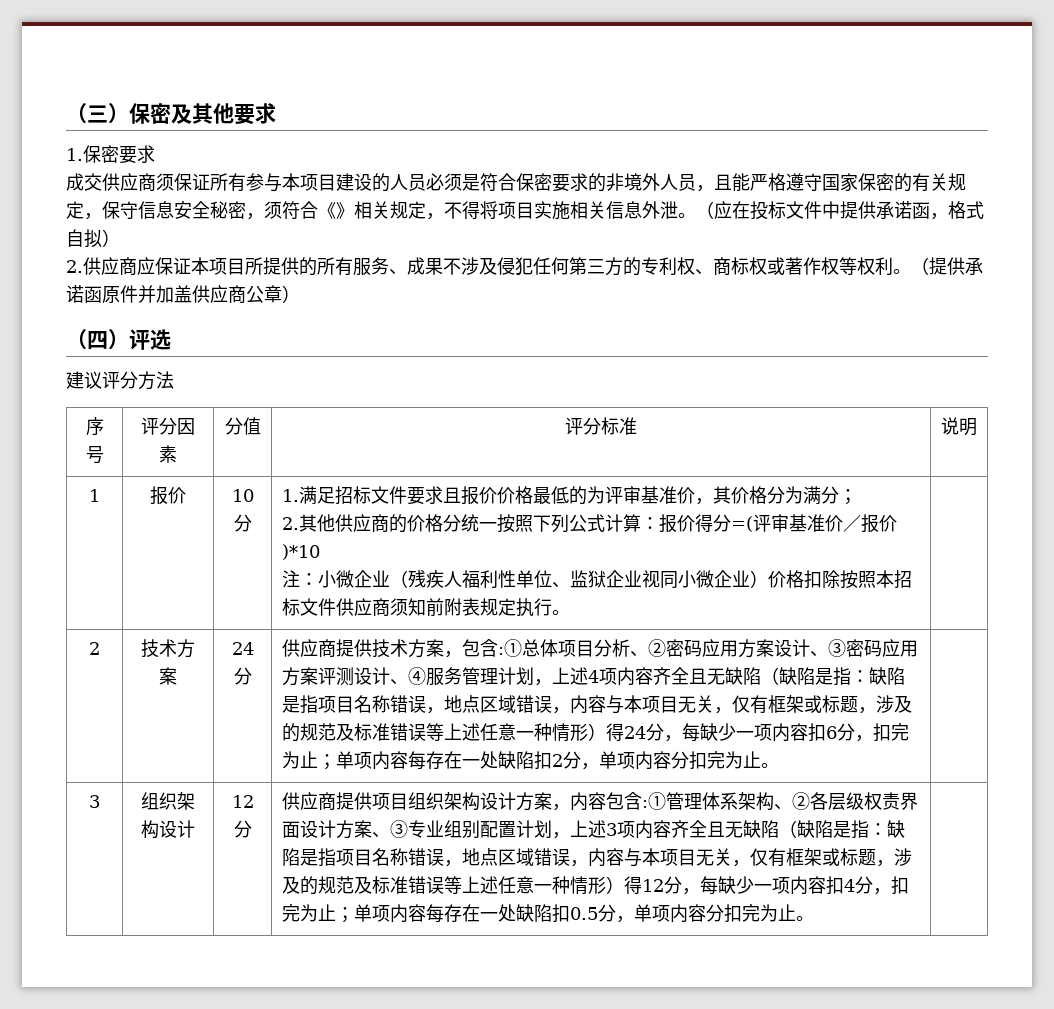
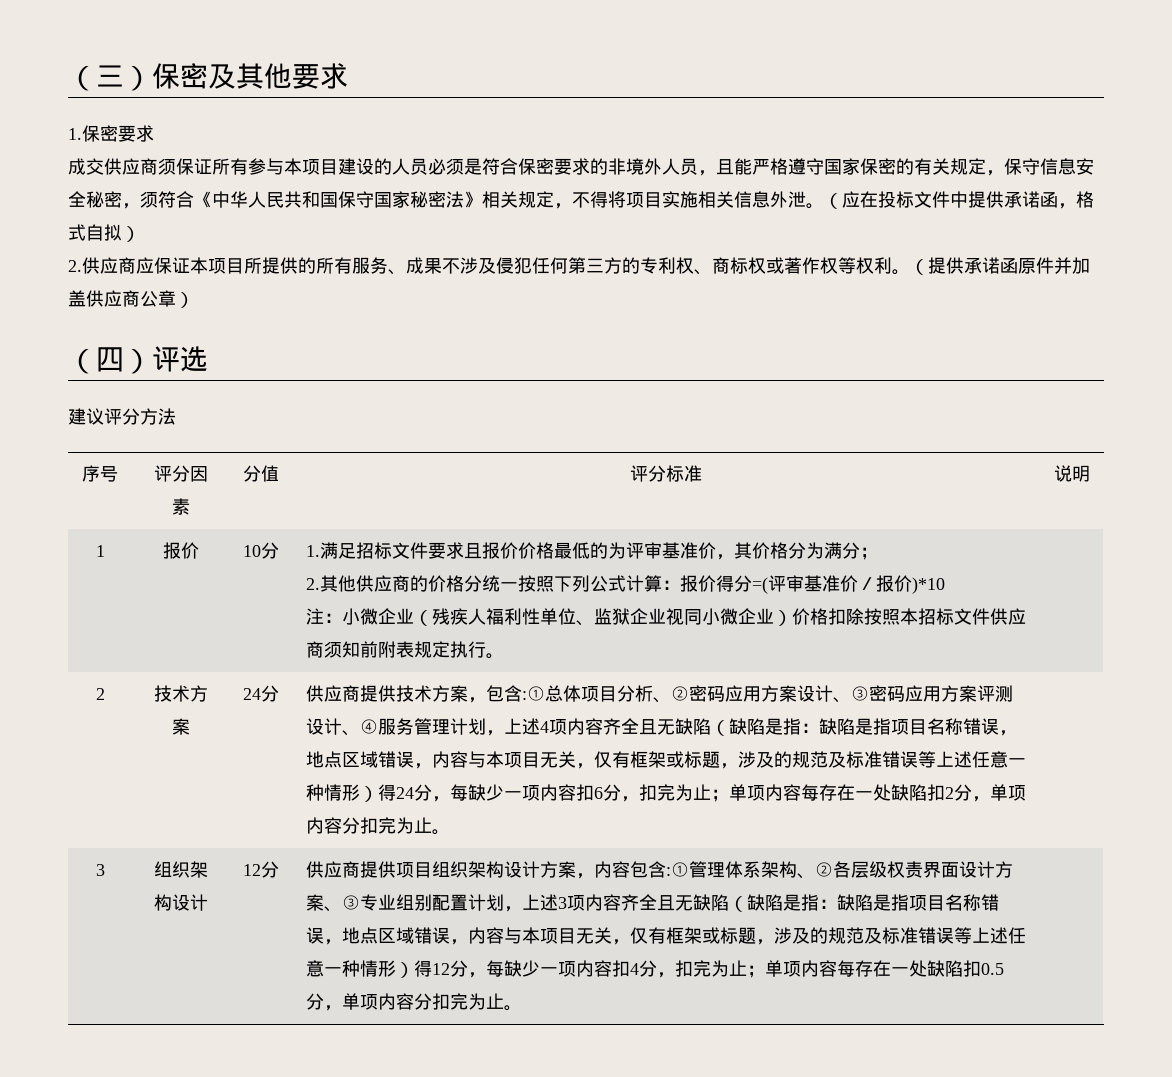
- 成交供应商须保证所有参与本项目建设的人员必须是符合保密要求的非境外人员，且能严格遵守国家保密的有关规定，保守信息安全秘密，须符合《》相关规定，不得将项目实施相关信息外泄。
+ 成交供应商须保证所有参与本项目建设的人员必须是符合保密要求的非境外人员，且能严格遵守国家保密的有关规定，保守信息安全秘密，须符合《中华人民共和国保守国家秘密法》相关规定，不得将项目实施相关信息外泄。

